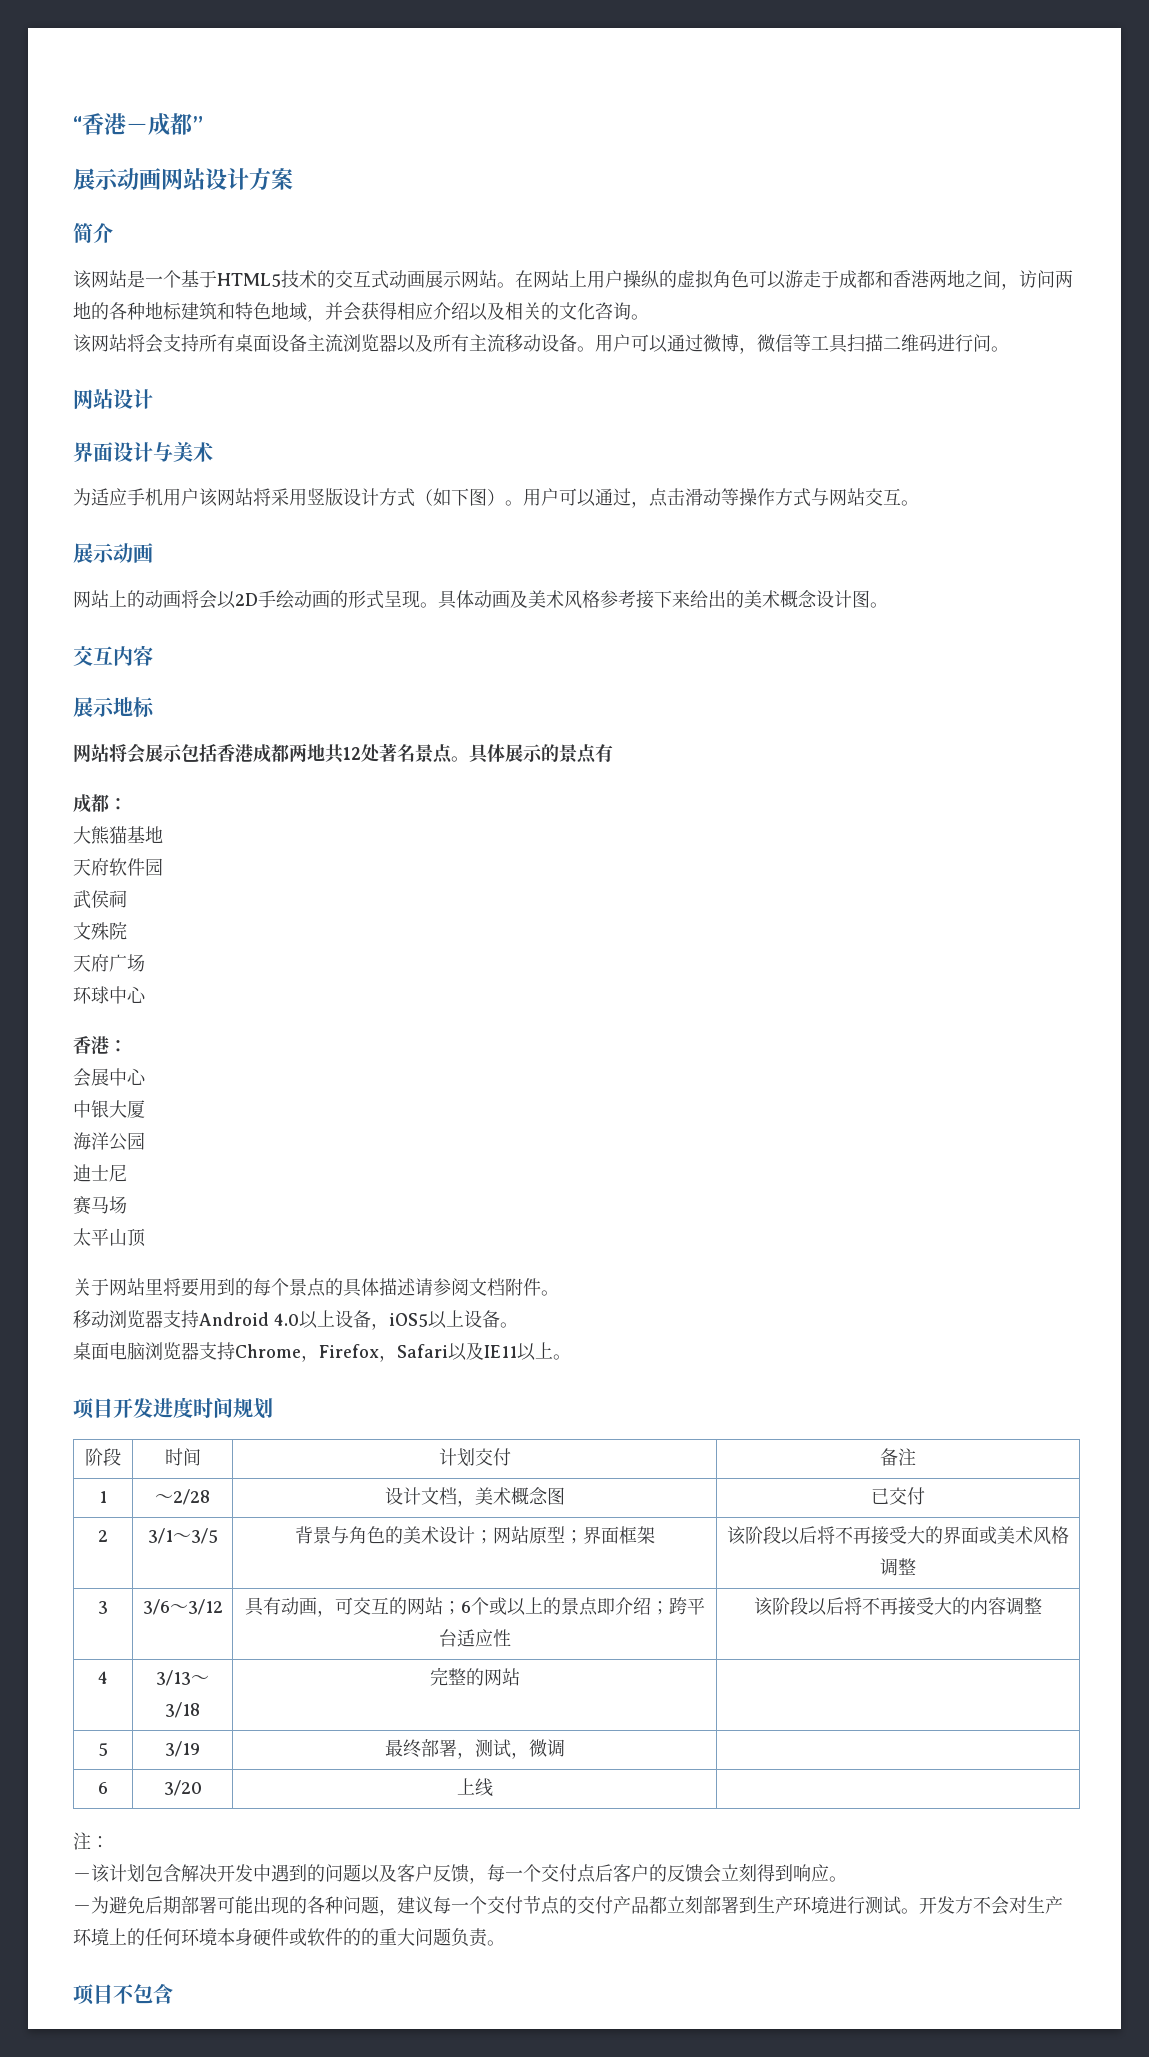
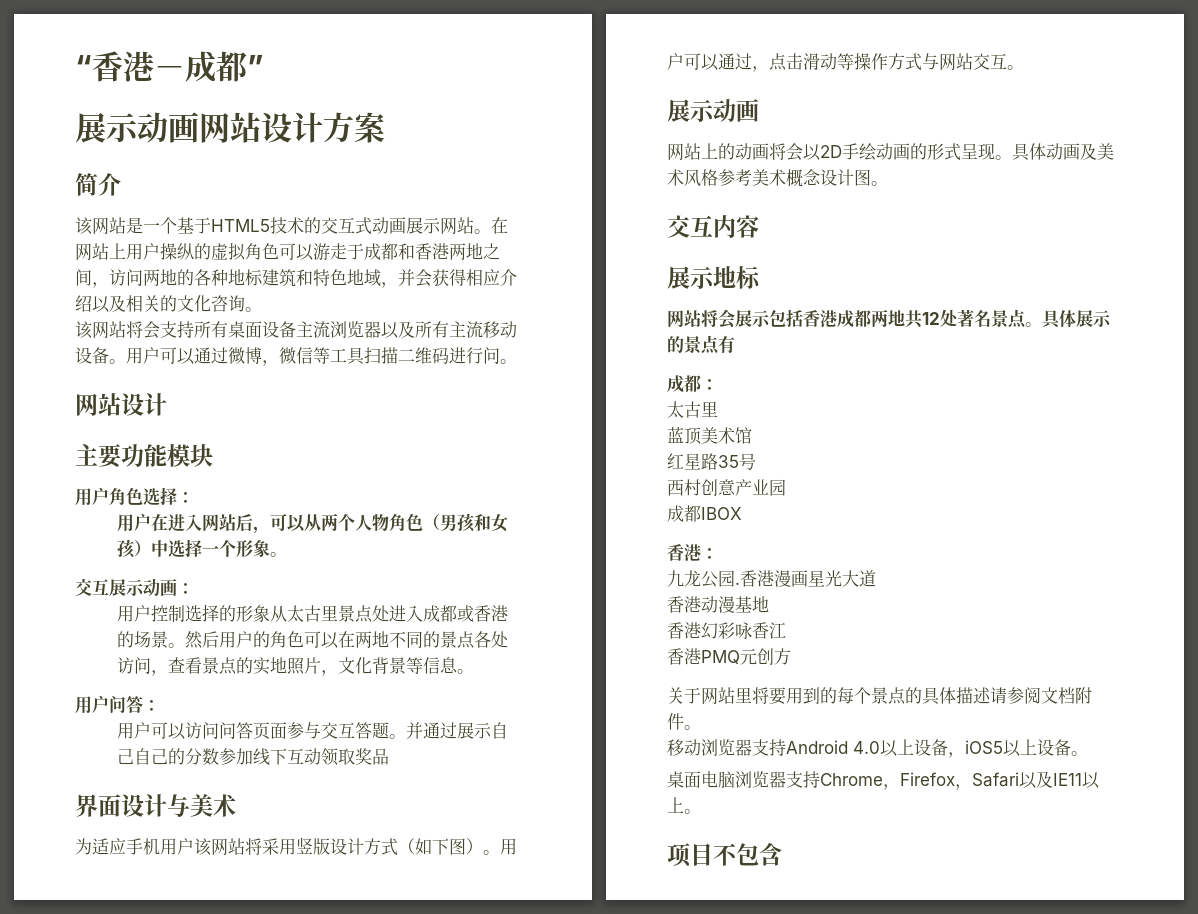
+ 主要功能模块
+ 用户角色选择：
+ 用户在进入网站后，可以从两个人物角色（男孩和女孩）中选择一个形象。
+ 交互展示动画：
+ 用户控制选择的形象从太古里景点处进入成都或香港的场景。然后用户的角色可以在两地不同的景点各处访问，查看景点的实地照片，文化背景等信息。
+ 用户问答：
+ 用户可以访问问答页面参与交互答题。并通过展示自己自己的分数参加线下互动领取奖品
- 具体动画及美术风格参考接下来给出的美术概念设计图。
+ 具体动画及美术风格参考美术概念设计图。
  成都：
- 大熊猫基地
- 天府软件园
- 武侯祠
- 文殊院
- 天府广场
- 环球中心
+ 太古里
+ 蓝顶美术馆
+ 红星路35号
+ 西村创意产业园
+ 成都IBOX
  香港：
- 会展中心
- 中银大厦
- 海洋公园
- 迪士尼
- 赛马场
- 太平山顶
+ 九龙公园.香港漫画星光大道
+ 香港动漫基地
+ 香港幻彩咏香江
+ 香港PMQ元创方
- 项目开发进度时间规划
- 阶段 | 时间 | 计划交付 | 备注
- 1 | ～2/28 | 设计文档，美术概念图 | 已交付
- 2 | 3/1～3/5 | 背景与角色的美术设计；网站原型；界面框架 | 该阶段以后将不再接受大的界面或美术风格调整
- 3 | 3/6～3/12 | 具有动画，可交互的网站；6个或以上的景点即介绍；跨平台适应性 | 该阶段以后将不再接受大的内容调整
- 4 | 3/13～3/18 | 完整的网站 |
- 5 | 3/19 | 最终部署，测试，微调 |
- 6 | 3/20 | 上线 |
- 注：
- －该计划包含解决开发中遇到的问题以及客户反馈，每一个交付点后客户的反馈会立刻得到响应。
- －为避免后期部署可能出现的各种问题，建议每一个交付节点的交付产品都立刻部署到生产环境进行测试。开发方不会对生产环境上的任何环境本身硬件或软件的的重大问题负责。

